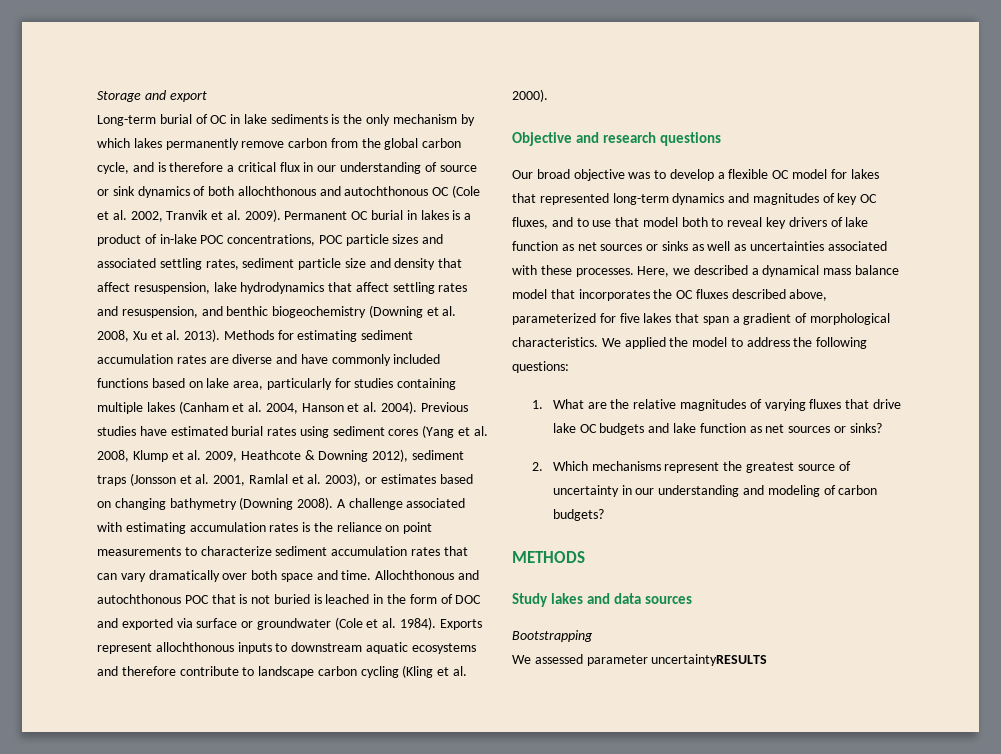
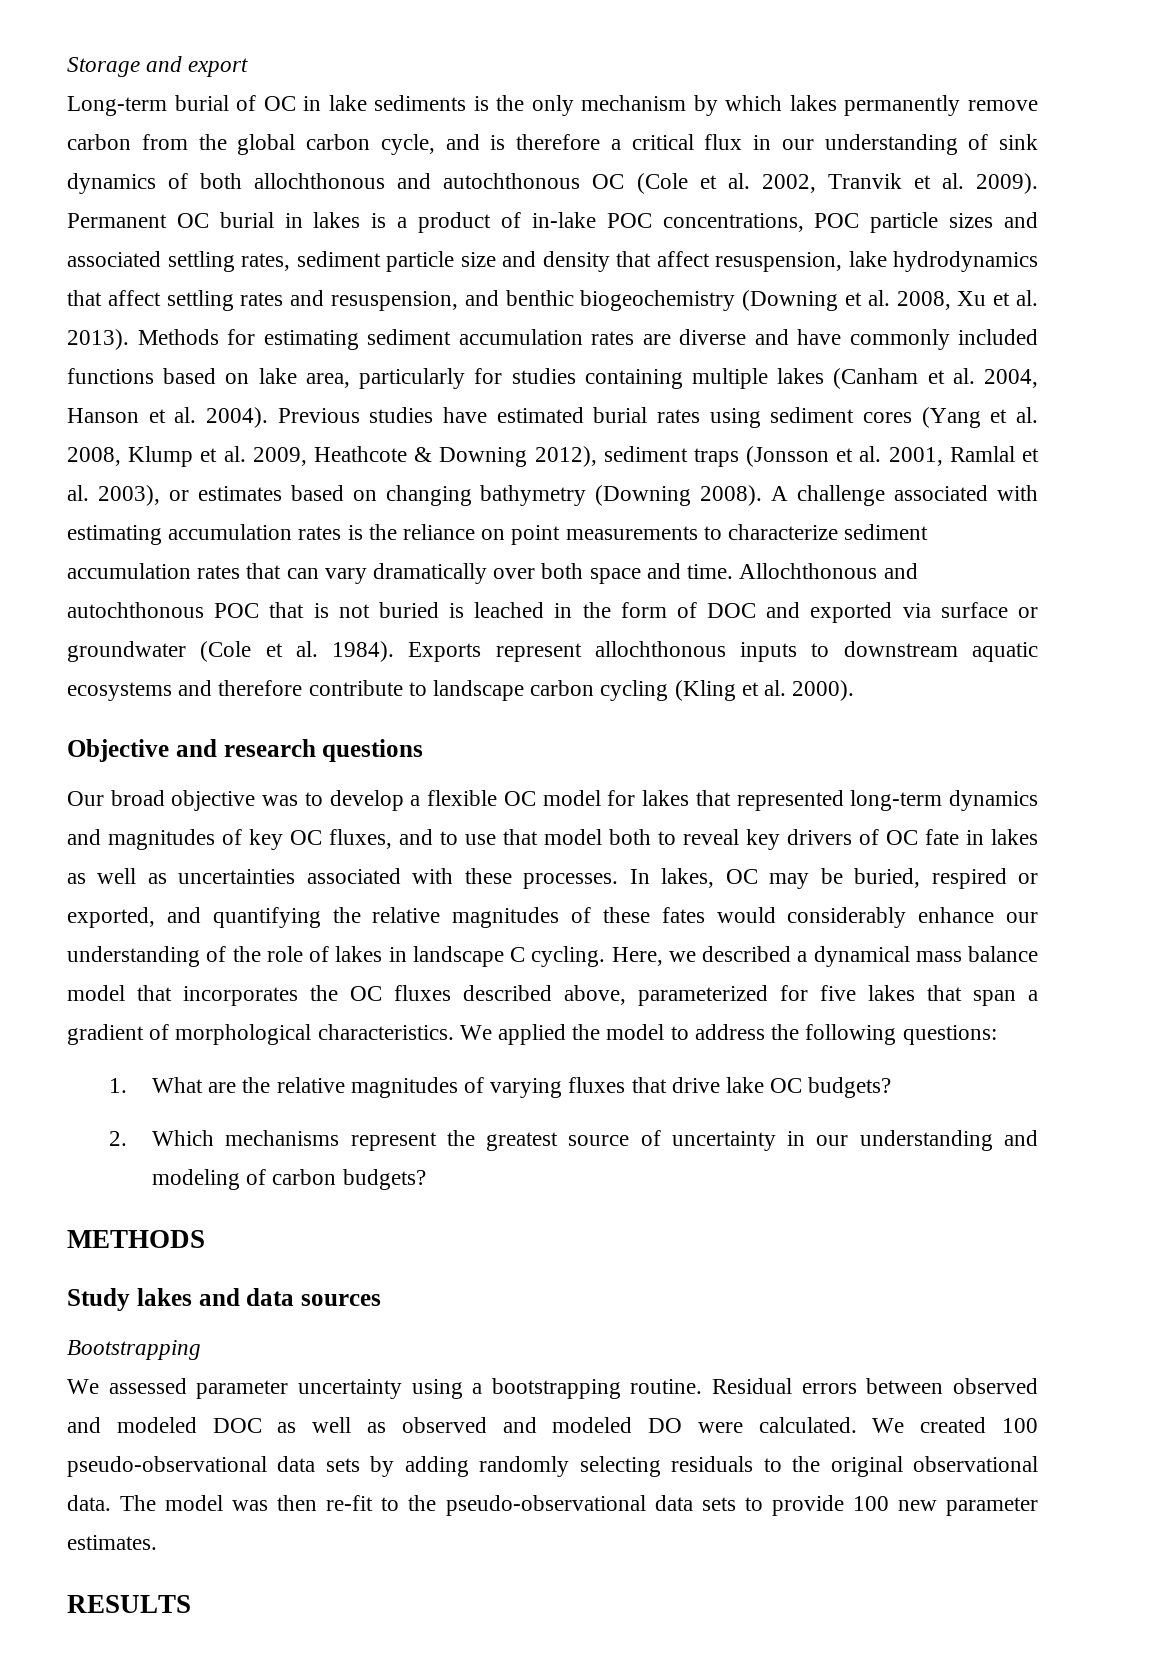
- Long-term burial of OC in lake sediments is the only mechanism by which lakes permanently remove carbon from the global carbon cycle, and is therefore a critical flux in our understanding of source or sink dynamics of both allochthonous and autochthonous OC (Cole et al. 2002, Tranvik et al. 2009).
+ Long-term burial of OC in lake sediments is the only mechanism by which lakes permanently remove carbon from the global carbon cycle, and is therefore a critical flux in our understanding of sink dynamics of both allochthonous and autochthonous OC (Cole et al. 2002, Tranvik et al. 2009).
- Our broad objective was to develop a flexible OC model for lakes that represented long-term dynamics and magnitudes of key OC fluxes, and to use that model both to reveal key drivers of lake function as net sources or sinks as well as uncertainties associated with these processes.
+ Our broad objective was to develop a flexible OC model for lakes that represented long-term dynamics and magnitudes of key OC fluxes, and to use that model both to reveal key drivers of OC fate in lakes as well as uncertainties associated with these processes.
+ In lakes, OC may be buried, respired or exported, and quantifying the relative magnitudes of these fates would considerably enhance our understanding of the role of lakes in landscape C cycling.
- 1. What are the relative magnitudes of varying fluxes that drive lake OC budgets and lake function as net sources or sinks?
+ 1. What are the relative magnitudes of varying fluxes that drive lake OC budgets?
- We assessed parameter uncertaintyRESULTS
+ We assessed parameter uncertainty using a bootstrapping routine. Residual errors between observed and modeled DOC as well as observed and modeled DO were calculated. We created 100 pseudo-observational data sets by adding randomly selecting residuals to the original observational data. The model was then re-fit to the pseudo-observational data sets to provide 100 new parameter estimates.
+ RESULTS

